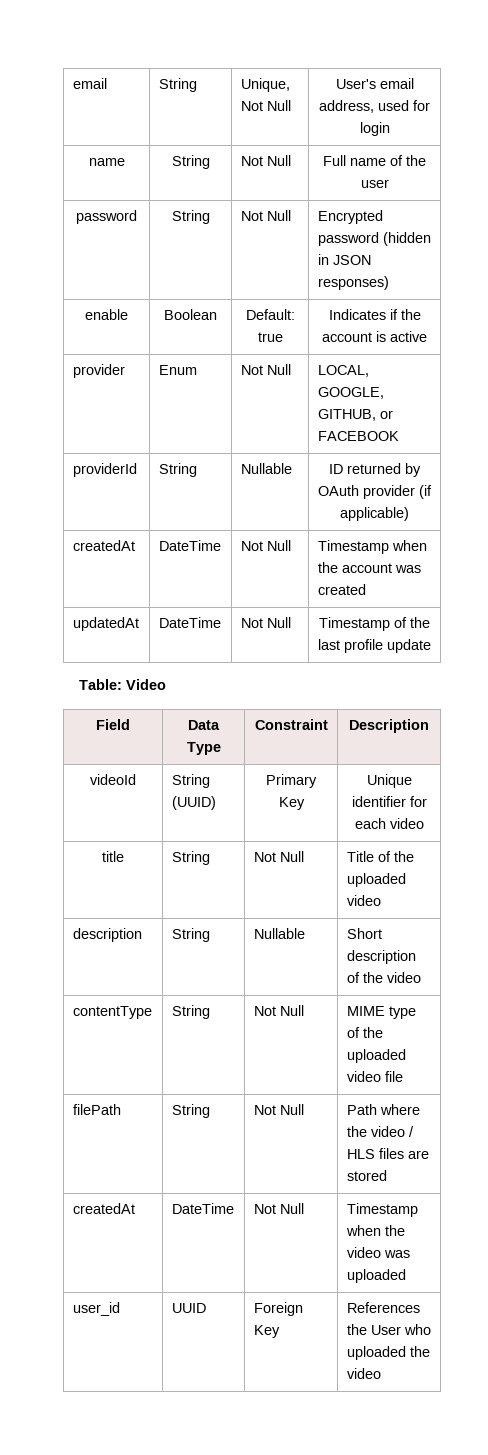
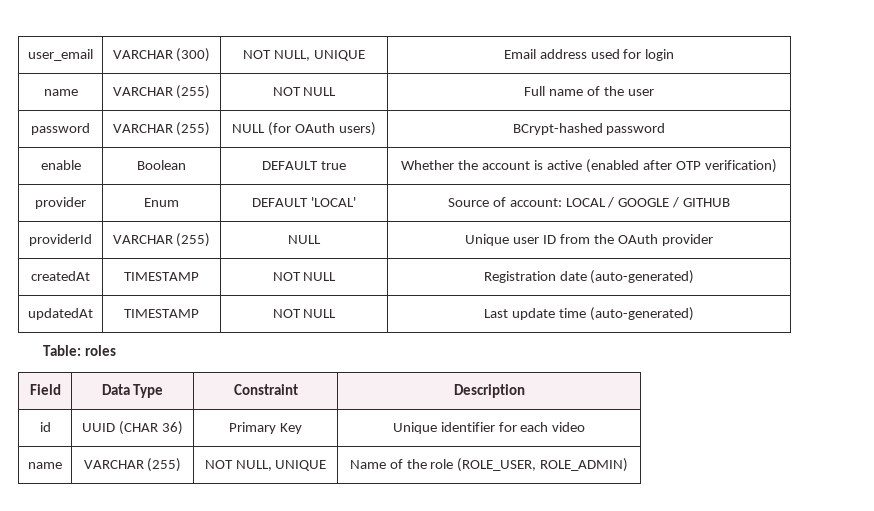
- email | String | Unique, Not Null | User's email address, used for login
+ user_email | VARCHAR (300) | NOT NULL, UNIQUE | Email address used for login
- name | String | Not Null | Full name of the user
+ name | VARCHAR (255) | NOT NULL | Full name of the user
- password | String | Not Null | Encrypted password (hidden in JSON responses)
+ password | VARCHAR (255) | NULL (for OAuth users) | BCrypt-hashed password
- enable | Boolean | Default: true | Indicates if the account is active
- provider | Enum | Not Null | LOCAL, GOOGLE, GITHUB, or FACEBOOK
- providerId | String | Nullable | ID returned by OAuth provider (if applicable)
- createdAt | DateTime | Not Null | Timestamp when the account was created
- updatedAt | DateTime | Not Null | Timestamp of the last profile update
+ enable | Boolean | DEFAULT true | Whether the account is active (enabled after OTP verification)
+ provider | Enum | DEFAULT 'LOCAL' | Source of account: LOCAL / GOOGLE / GITHUB
+ providerId | VARCHAR (255) | NULL | Unique user ID from the OAuth provider
+ createdAt | TIMESTAMP | NOT NULL | Registration date (auto-generated)
+ updatedAt | TIMESTAMP | NOT NULL | Last update time (auto-generated)
- Table: Video
+ Table: roles
- videoId | String (UUID) | Primary Key | Unique identifier for each video
+ id | UUID (CHAR 36) | Primary Key | Unique identifier for each video
- title | String | Not Null | Title of the uploaded video
- description | String | Nullable | Short description of the video
- contentType | String | Not Null | MIME type of the uploaded video file
- filePath | String | Not Null | Path where the video / HLS files are stored
- createdAt | DateTime | Not Null | Timestamp when the video was uploaded
- user_id | UUID | Foreign Key | References the User who uploaded the video
+ name | VARCHAR (255) | NOT NULL, UNIQUE | Name of the role (ROLE_USER, ROLE_ADMIN)

